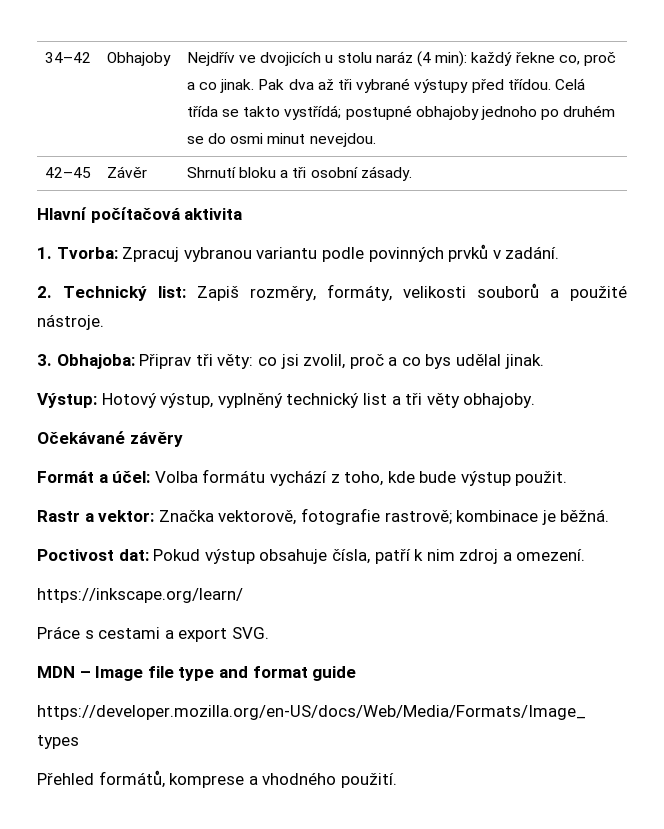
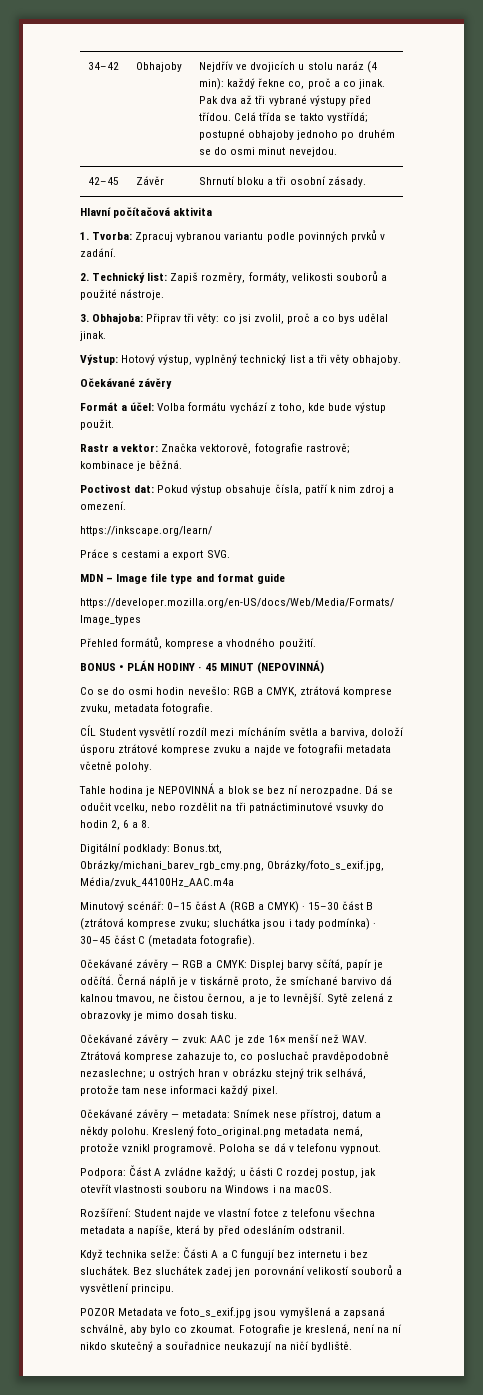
+ BONUS • PLÁN HODINY · 45 MINUT (NEPOVINNÁ)
+ Co se do osmi hodin nevešlo: RGB a CMYK, ztrátová komprese zvuku, metadata fotografie.
+ CÍL Student vysvětlí rozdíl mezi mícháním světla a barviva, doloží úsporu ztrátové komprese zvuku a najde ve fotografii metadata včetně polohy.
+ Tahle hodina je NEPOVINNÁ a blok se bez ní nerozpadne. Dá se odučit vcelku, nebo rozdělit na tři patnáctiminutové vsuvky do hodin 2, 6 a 8.
+ Digitální podklady: Bonus.txt, Obrázky/michani_barev_rgb_cmy.png, Obrázky/foto_s_exif.jpg, Média/zvuk_44100Hz_AAC.m4a
+ Minutový scénář: 0–15 část A (RGB a CMYK) · 15–30 část B (ztrátová komprese zvuku; sluchátka jsou i tady podmínka) · 30–45 část C (metadata fotografie).
+ Očekávané závěry — RGB a CMYK: Displej barvy sčítá, papír je odčítá. Černá náplň je v tiskárně proto, že smíchané barvivo dá kalnou tmavou, ne čistou černou, a je to levnější. Sytě zelená z obrazovky je mimo dosah tisku.
+ Očekávané závěry — zvuk: AAC je zde 16× menší než WAV. Ztrátová komprese zahazuje to, co posluchač pravděpodobně nezaslechne; u ostrých hran v obrázku stejný trik selhává, protože tam nese informaci každý pixel.
+ Očekávané závěry — metadata: Snímek nese přístroj, datum a někdy polohu. Kreslený foto_original.png metadata nemá, protože vznikl programově. Poloha se dá v telefonu vypnout.
+ Podpora: Část A zvládne každý; u části C rozdej postup, jak otevřít vlastnosti souboru na Windows i na macOS.
+ Rozšíření: Student najde ve vlastní fotce z telefonu všechna metadata a napíše, která by před odesláním odstranil.
+ Když technika selže: Části A a C fungují bez internetu i bez sluchátek. Bez sluchátek zadej jen porovnání velikostí souborů a vysvětlení principu.
+ POZOR Metadata ve foto_s_exif.jpg jsou vymyšlená a zapsaná schválně, aby bylo co zkoumat. Fotografie je kreslená, není na ní nikdo skutečný a souřadnice neukazují na ničí bydliště.

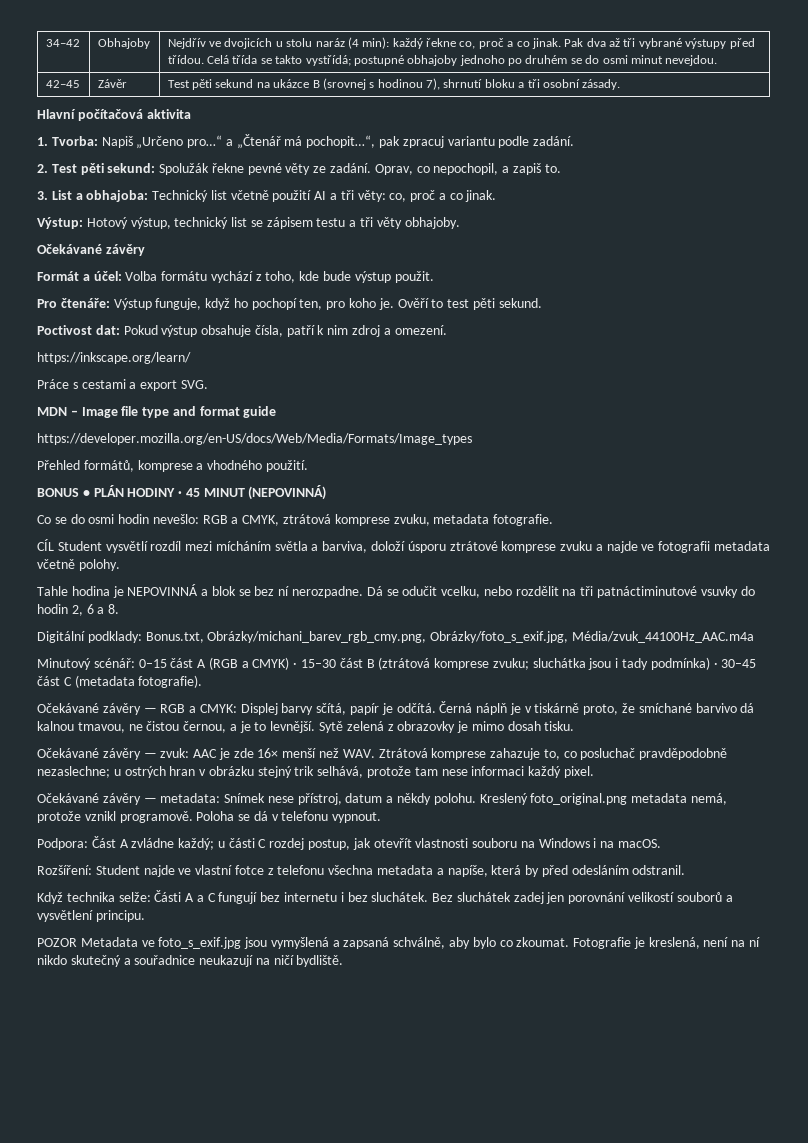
- 42–45 | Závěr | Shrnutí bloku a tři osobní zásady.
+ 42–45 | Závěr | Test pěti sekund na ukázce B (srovnej s hodinou 7), shrnutí bloku a tři osobní zásady.
- 1. Tvorba: Zpracuj vybranou variantu podle povinných prvků v zadání.
- 2. Technický list: Zapiš rozměry, formáty, velikosti souborů a použité nástroje.
- 3. Obhajoba: Připrav tři věty: co jsi zvolil, proč a co bys udělal jinak.
+ 1. Tvorba: Napiš „Určeno pro…“ a „Čtenář má pochopit…“, pak zpracuj variantu podle zadání.
+ 2. Test pěti sekund: Spolužák řekne pevné věty ze zadání. Oprav, co nepochopil, a zapiš to.
+ 3. List a obhajoba: Technický list včetně použití AI a tři věty: co, proč a co jinak.
- Výstup: Hotový výstup, vyplněný technický list a tři věty obhajoby.
+ Výstup: Hotový výstup, technický list se zápisem testu a tři věty obhajoby.
- Rastr a vektor: Značka vektorově, fotografie rastrově; kombinace je běžná.
+ Pro čtenáře: Výstup funguje, když ho pochopí ten, pro koho je. Ověří to test pěti sekund.

